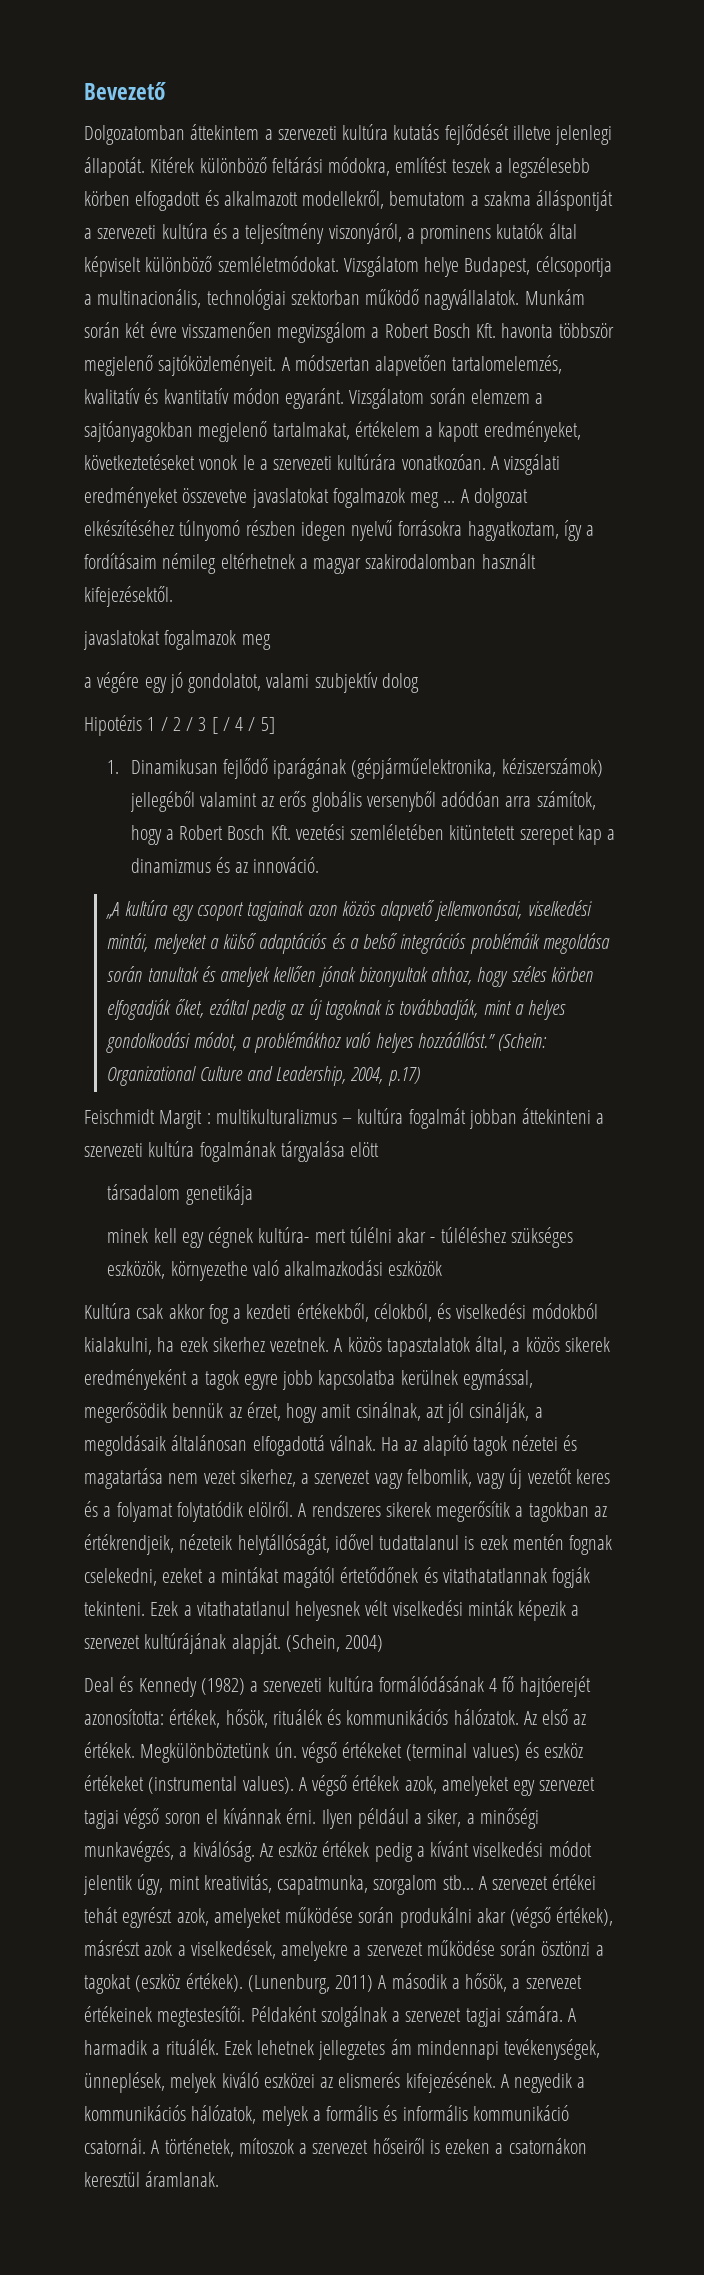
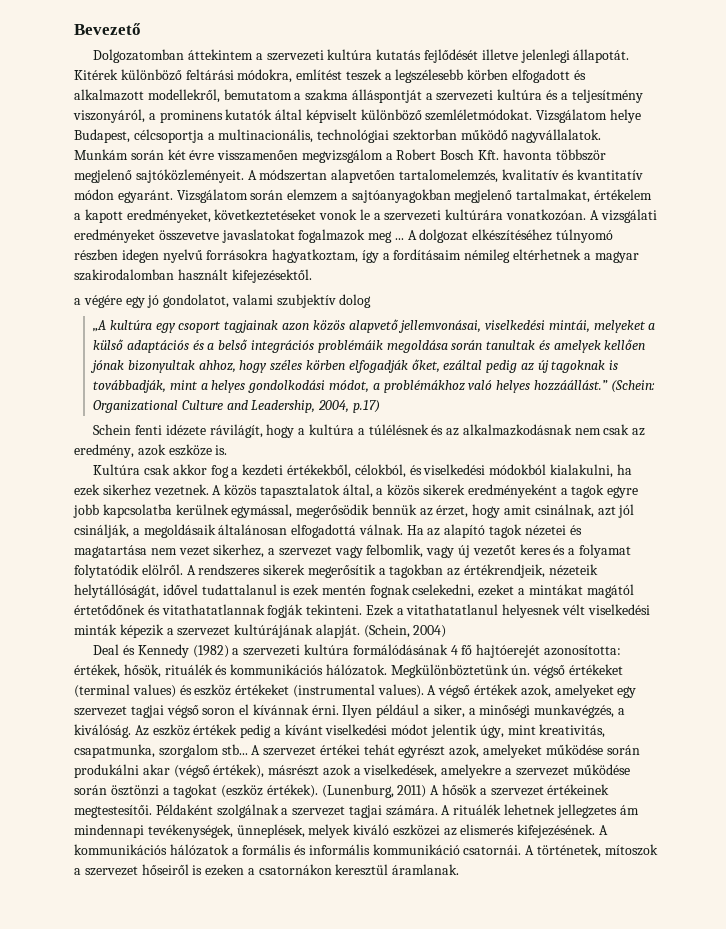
  A dolgozat elkészítéséhez túlnyomó részben idegen nyelvű forrásokra hagyatkoztam, így a fordításaim némileg eltérhetnek a magyar szakirodalomban használt kifejezésektől.
- javaslatokat fogalmazok meg
- Hipotézis 1 / 2 / 3 [ / 4 / 5]
- 1. Dinamikusan fejlődő iparágának (gépjárműelektronika, kéziszerszámok) jellegéből valamint az erős globális versenyből adódóan arra számítok, hogy a Robert Bosch Kft. vezetési szemléletében kitüntetett szerepet kap a dinamizmus és az innováció.
- Feischmidt Margit : multikulturalizmus – kultúra fogalmát jobban áttekinteni a szervezeti kultúra fogalmának tárgyalása elött
- társadalom genetikája
- minek kell egy cégnek kultúra- mert túlélni akar - túléléshez szükséges eszközök, környezethe való alkalmazkodási eszközök
+ Schein fenti idézete rávilágít, hogy a kultúra a túlélésnek és az alkalmazkodásnak nem csak az eredmény, azok eszköze is.
- Az első az értékek.
- (Lunenburg, 2011) A második a hősök, a szervezet értékeinek megtestesítői.
+ (Lunenburg, 2011) A hősök a szervezet értékeinek megtestesítői.
- A harmadik a rituálék. Ezek lehetnek jellegzetes ám mindennapi tevékenységek, ünneplések, melyek kiváló eszközei az elismerés kifejezésének.
+ A rituálék lehetnek jellegzetes ám mindennapi tevékenységek, ünneplések, melyek kiváló eszközei az elismerés kifejezésének.
- A negyedik a kommunikációs hálózatok, melyek a formális és informális kommunikáció csatornái.
+ A kommunikációs hálózatok a formális és informális kommunikáció csatornái.

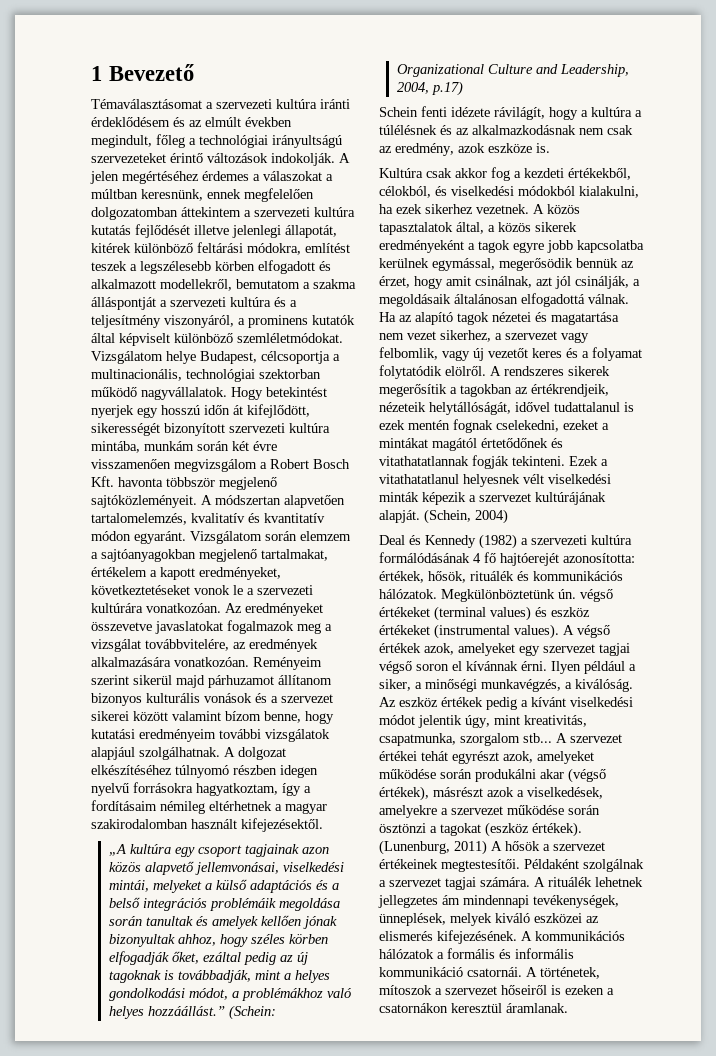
- Bevezető
+ 1 Bevezető
- Dolgozatomban áttekintem a szervezeti kultúra kutatás fejlődését illetve jelenlegi állapotát. Kitérek különböző feltárási módokra, említést teszek a legszélesebb körben elfogadott és alkalmazott modellekről, bemutatom a szakma álláspontját a szervezeti kultúra és a teljesítmény viszonyáról, a prominens kutatók által képviselt különböző szemléletmódokat.
+ Témaválasztásomat a szervezeti kultúra iránti érdeklődésem és az elmúlt években megindult, főleg a technológiai irányultságú szervezeteket érintő változások indokolják. A jelen megértéséhez érdemes a válaszokat a múltban keresnünk, ennek megfelelően dolgozatomban áttekintem a szervezeti kultúra kutatás fejlődését illetve jelenlegi állapotát, kitérek különböző feltárási módokra, említést teszek a legszélesebb körben elfogadott és alkalmazott modellekről, bemutatom a szakma álláspontját a szervezeti kultúra és a teljesítmény viszonyáról, a prominens kutatók által képviselt különböző szemléletmódokat.
- Munkám során két évre visszamenően megvizsgálom a Robert Bosch Kft. havonta többször megjelenő sajtóközleményeit.
+ Hogy betekintést nyerjek egy hosszú időn át kifejlődött, sikerességét bizonyított szervezeti kultúra mintába, munkám során két évre visszamenően megvizsgálom a Robert Bosch Kft. havonta többször megjelenő sajtóközleményeit.
- A vizsgálati eredményeket összevetve javaslatokat fogalmazok meg ...
+ Az eredményeket összevetve javaslatokat fogalmazok meg a vizsgálat továbbvitelére, az eredmények alkalmazására vonatkozóan. Reményeim szerint sikerül majd párhuzamot állítanom bizonyos kulturális vonások és a szervezet sikerei között valamint bízom benne, hogy kutatási eredményeim további vizsgálatok alapjául szolgálhatnak.
- a végére egy jó gondolatot, valami szubjektív dolog

